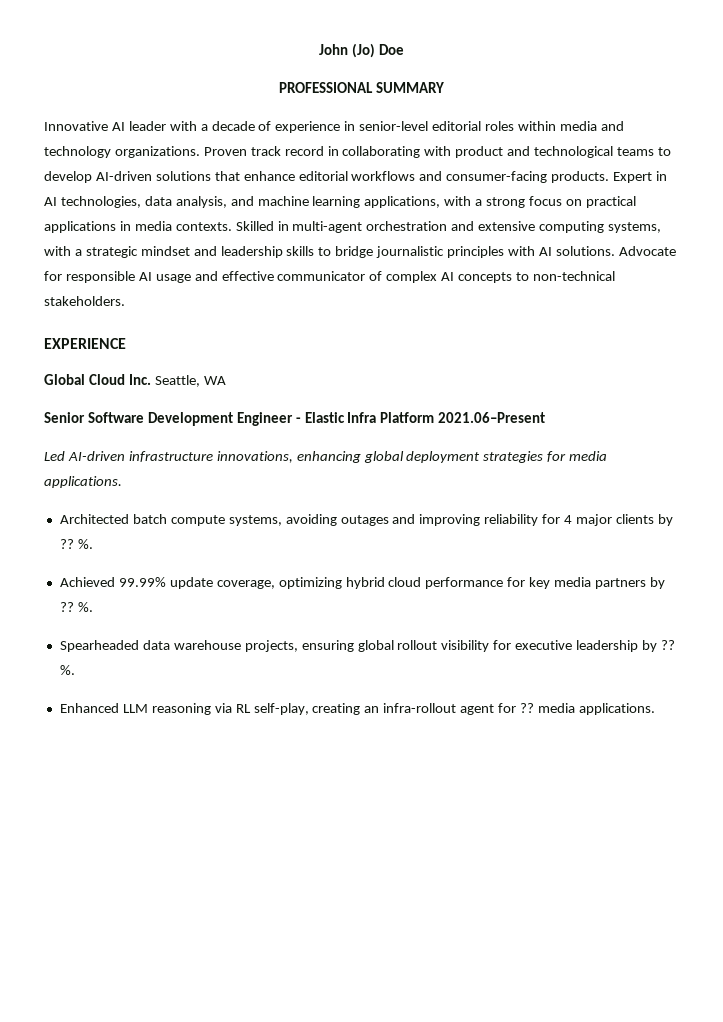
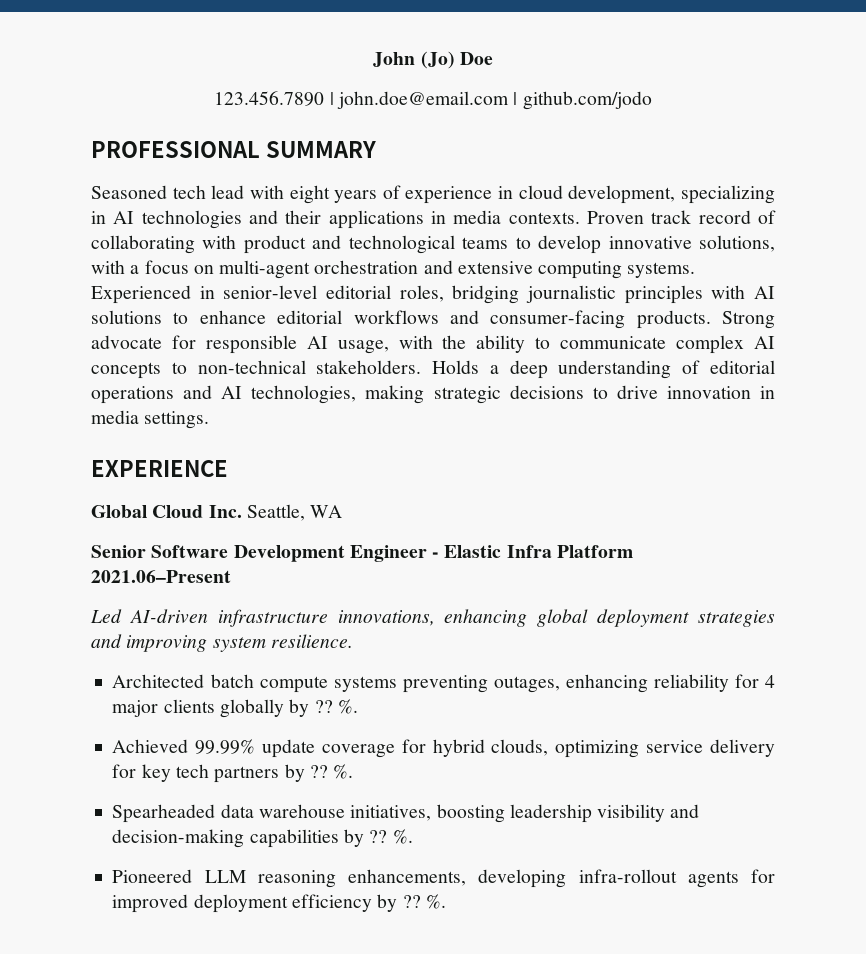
+ 123.456.7890 | john.doe@email.com | github.com/jodo
  PROFESSIONAL SUMMARY
- Innovative AI leader with a decade of experience in senior-level editorial roles within media and technology organizations.
+ Seasoned tech lead with eight years of experience in cloud development, specializing in AI technologies and their applications in media contexts.
- Proven track record in collaborating with product and technological teams to develop AI-driven solutions that enhance editorial workflows and consumer-facing products.
+ Proven track record of collaborating with product and technological teams to develop innovative solutions, with a focus on multi-agent orchestration and extensive computing systems. Experienced in senior-level editorial roles, bridging journalistic principles with AI solutions to enhance editorial workflows and consumer-facing products.
- Expert in AI technologies, data analysis, and machine learning applications, with a strong focus on practical applications in media contexts. Skilled in multi-agent orchestration and extensive computing systems, with a strategic mindset and leadership skills to bridge journalistic principles with AI solutions. Advocate for responsible AI usage and effective communicator of complex AI concepts to non-technical stakeholders.
+ Strong advocate for responsible AI usage, with the ability to communicate complex AI concepts to non-technical stakeholders. Holds a deep understanding of editorial operations and AI technologies, making strategic decisions to drive innovation in media settings.
- Led AI-driven infrastructure innovations, enhancing global deployment strategies for media applications.
+ Led AI-driven infrastructure innovations, enhancing global deployment strategies and improving system resilience.
- Architected batch compute systems, avoiding outages and improving reliability for 4 major clients by ??
+ Architected batch compute systems preventing outages, enhancing reliability for 4 major clients globally by ??
- Achieved 99.99% update coverage, optimizing hybrid cloud performance for key media partners by ??
+ Achieved 99.99% update coverage for hybrid clouds, optimizing service delivery for key tech partners by ??
- Spearheaded data warehouse projects, ensuring global rollout visibility for executive leadership by ?? %.
- Enhanced LLM reasoning via RL self-play, creating an infra-rollout agent for ?? media applications.
+ Spearheaded data warehouse initiatives, boosting leadership visibility and decision-making capabilities by ?? %.
+ Pioneered LLM reasoning enhancements, developing infra-rollout agents for improved deployment efficiency by ?? %.

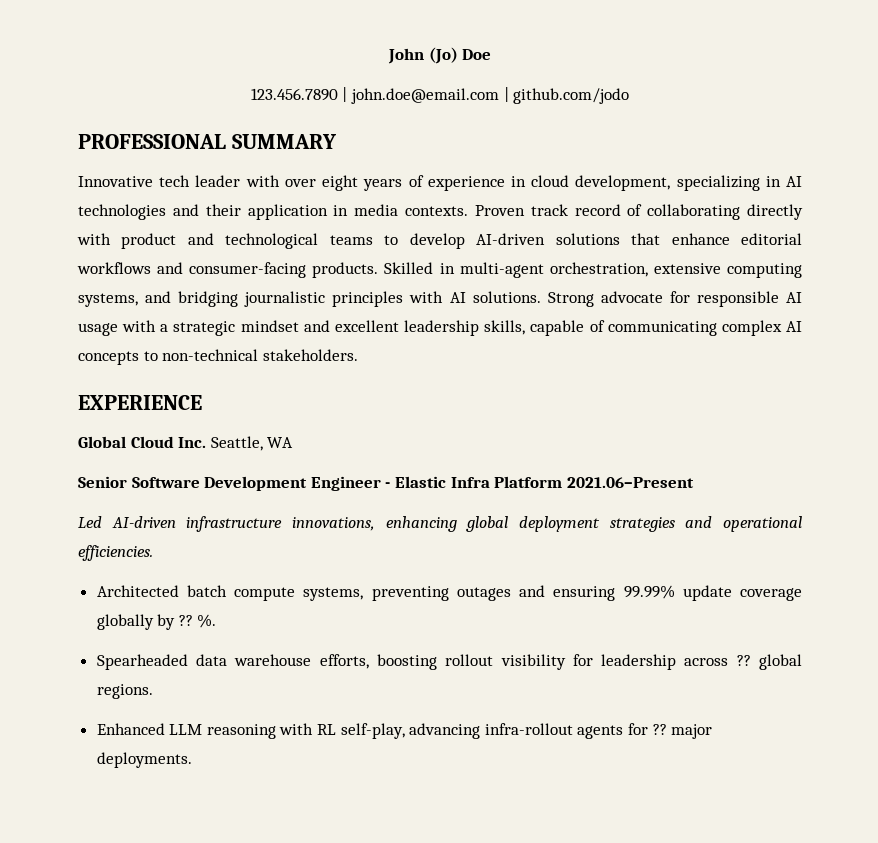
- Seasoned tech lead with eight years of experience in cloud development, specializing in AI technologies and their applications in media contexts.
+ Innovative tech leader with over eight years of experience in cloud development, specializing in AI technologies and their application in media contexts.
- Proven track record of collaborating with product and technological teams to develop innovative solutions, with a focus on multi-agent orchestration and extensive computing systems. Experienced in senior-level editorial roles, bridging journalistic principles with AI solutions to enhance editorial workflows and consumer-facing products.
+ Proven track record of collaborating directly with product and technological teams to develop AI-driven solutions that enhance editorial workflows and consumer-facing products.
+ Skilled in multi-agent orchestration, extensive computing systems, and bridging journalistic principles with AI solutions.
- Strong advocate for responsible AI usage, with the ability to communicate complex AI concepts to non-technical stakeholders. Holds a deep understanding of editorial operations and AI technologies, making strategic decisions to drive innovation in media settings.
+ Strong advocate for responsible AI usage with a strategic mindset and excellent leadership skills, capable of communicating complex AI concepts to non-technical stakeholders.
- Led AI-driven infrastructure innovations, enhancing global deployment strategies and improving system resilience.
+ Led AI-driven infrastructure innovations, enhancing global deployment strategies and operational efficiencies.
- Architected batch compute systems preventing outages, enhancing reliability for 4 major clients globally by ?? %.
- Achieved 99.99% update coverage for hybrid clouds, optimizing service delivery for key tech partners by ??
+ Architected batch compute systems, preventing outages and ensuring 99.99% update coverage globally by ??
- Spearheaded data warehouse initiatives, boosting leadership visibility and decision-making capabilities by ?? %.
- Pioneered LLM reasoning enhancements, developing infra-rollout agents for improved deployment efficiency by ?? %.
+ Spearheaded data warehouse efforts, boosting rollout visibility for leadership across ?? global regions.
+ Enhanced LLM reasoning with RL self-play, advancing infra-rollout agents for ?? major deployments.

